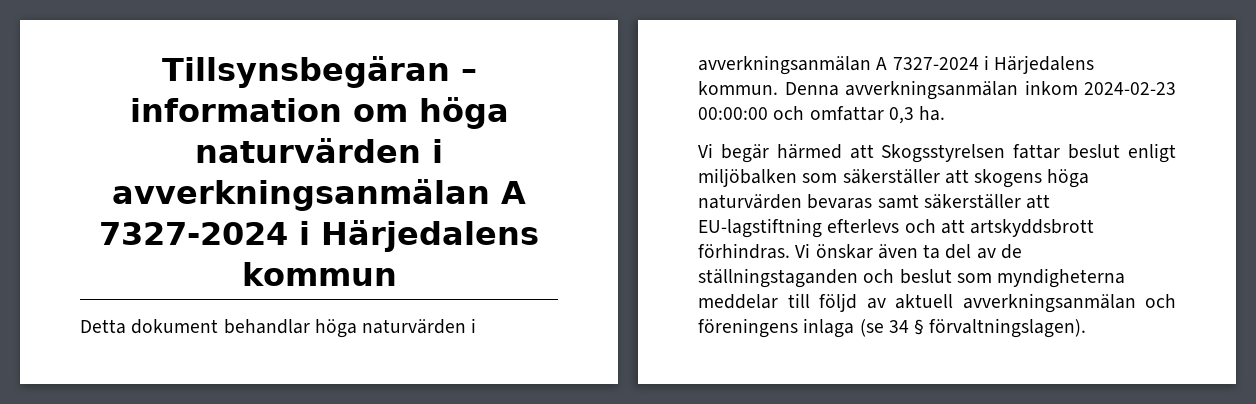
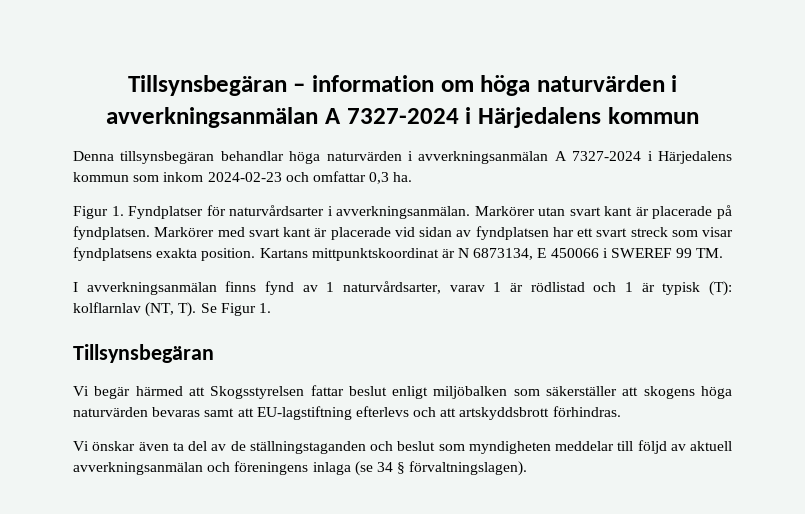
- Detta dokument behandlar höga naturvärden i avverkningsanmälan A 7327-2024 i Härjedalens kommun. Denna avverkningsanmälan inkom 2024-02-23 00:00:00 och omfattar 0,3 ha.
+ Denna tillsynsbegäran behandlar höga naturvärden i avverkningsanmälan A 7327-2024 i Härjedalens kommun som inkom 2024-02-23 och omfattar 0,3 ha.
+ Figur 1. Fyndplatser för naturvårdsarter i avverkningsanmälan. Markörer utan svart kant är placerade på fyndplatsen. Markörer med svart kant är placerade vid sidan av fyndplatsen har ett svart streck som visar fyndplatsens exakta position. Kartans mittpunktskoordinat är N 6873134, E 450066 i SWEREF 99 TM.
+ I avverkningsanmälan finns fynd av 1 naturvårdsarter, varav 1 är rödlistad och 1 är typisk (T): kolflarnlav (NT, T). Se Figur 1.
+ Tillsynsbegäran
- Vi begär härmed att Skogsstyrelsen fattar beslut enligt miljöbalken som säkerställer att skogens höga naturvärden bevaras samt säkerställer att EU-lagstiftning efterlevs och att artskyddsbrott förhindras. Vi önskar även ta del av de ställningstaganden och beslut som myndigheterna meddelar till följd av aktuell avverkningsanmälan och föreningens inlaga (se 34 § förvaltningslagen).
+ Vi begär härmed att Skogsstyrelsen fattar beslut enligt miljöbalken som säkerställer att skogens höga naturvärden bevaras samt att EU-lagstiftning efterlevs och att artskyddsbrott förhindras.
+ Vi önskar även ta del av de ställningstaganden och beslut som myndigheten meddelar till följd av aktuell avverkningsanmälan och föreningens inlaga (se 34 § förvaltningslagen).

